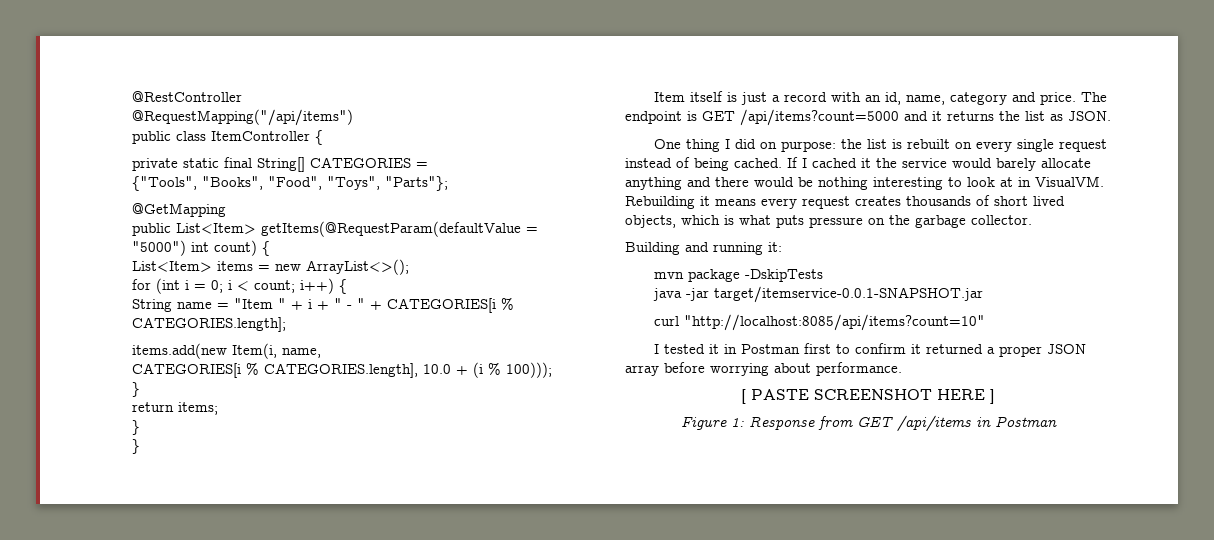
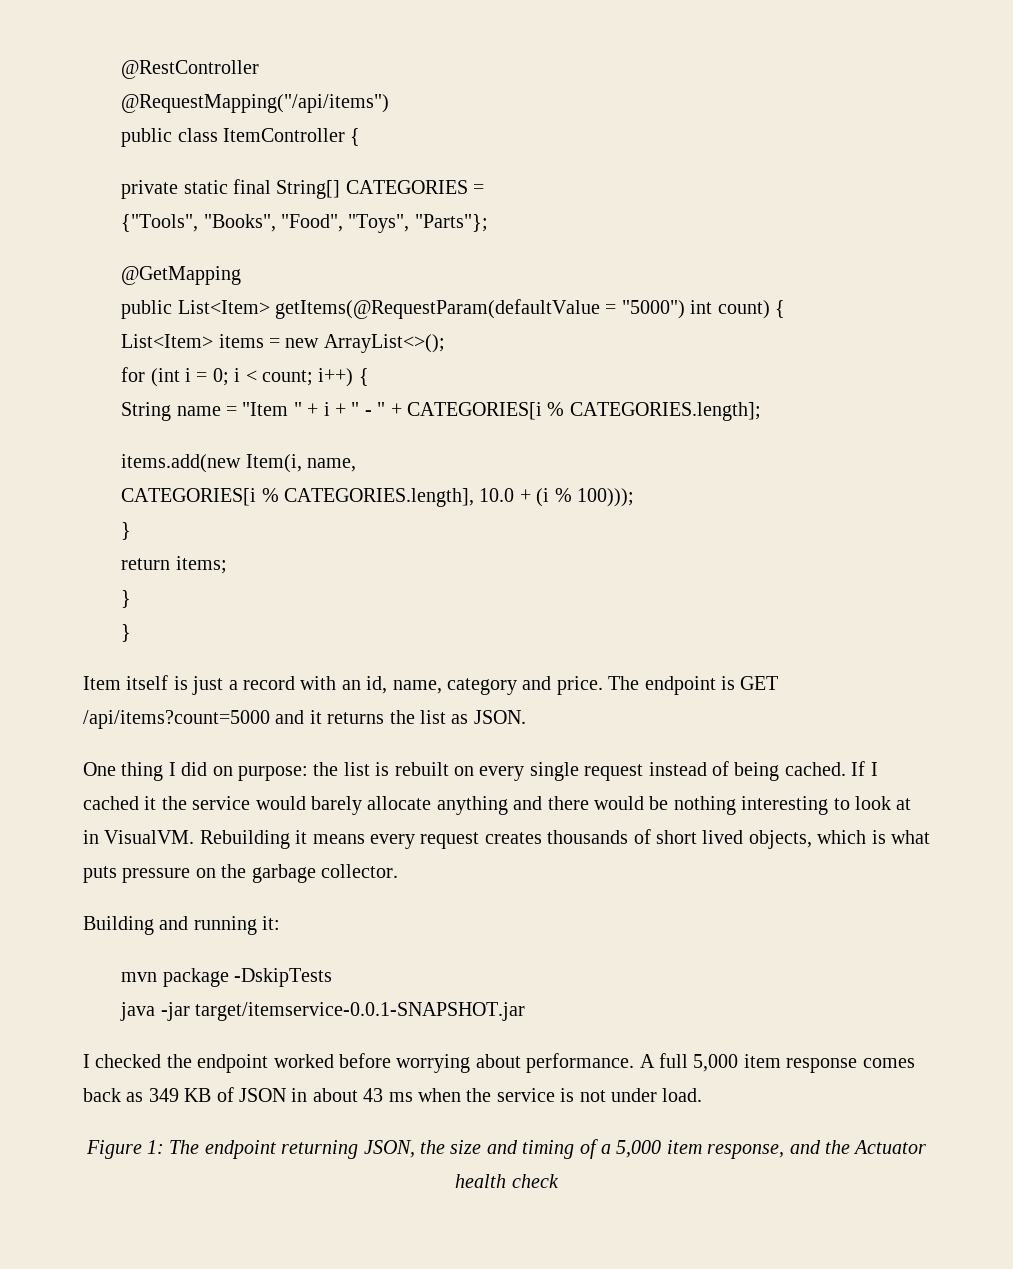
- curl "http://localhost:8085/api/items?count=10"
- I tested it in Postman first to confirm it returned a proper JSON array before worrying about performance.
- [ PASTE SCREENSHOT HERE ]
- Figure 1: Response from GET /api/items in Postman
+ I checked the endpoint worked before worrying about performance. A full 5,000 item response comes back as 349 KB of JSON in about 43 ms when the service is not under load.
+ Figure 1: The endpoint returning JSON, the size and timing of a 5,000 item response, and the Actuator health check

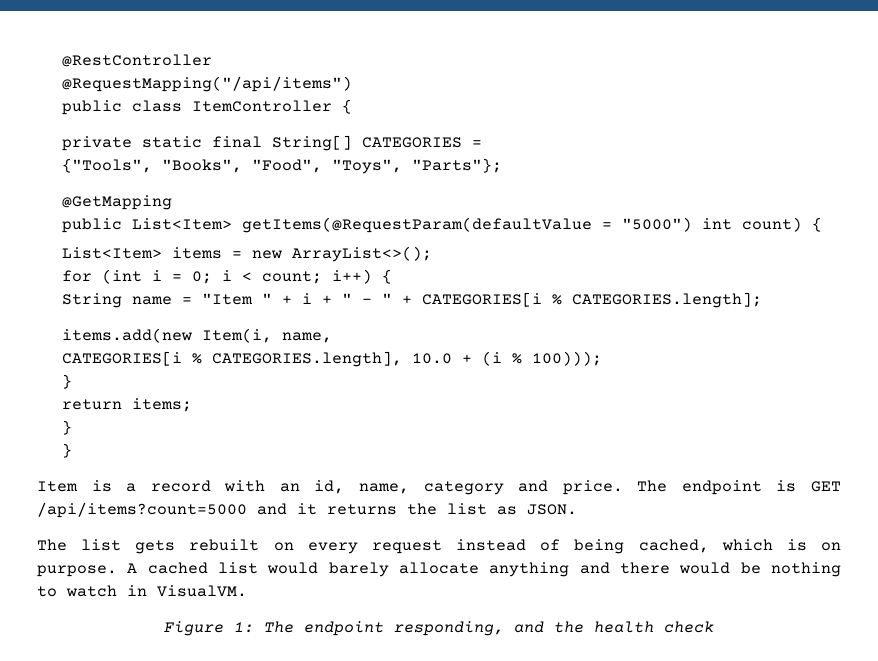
- Item itself is just a record with an id, name, category and price.
+ Item is a record with an id, name, category and price.
- One thing I did on purpose: the list is rebuilt on every single request instead of being cached. If I cached it the service would barely allocate anything and there would be nothing interesting to look at in VisualVM. Rebuilding it means every request creates thousands of short lived objects, which is what puts pressure on the garbage collector.
- Building and running it:
- mvn package -DskipTests
- java -jar target/itemservice-0.0.1-SNAPSHOT.jar
- I checked the endpoint worked before worrying about performance. A full 5,000 item response comes back as 349 KB of JSON in about 43 ms when the service is not under load.
- Figure 1: The endpoint returning JSON, the size and timing of a 5,000 item response, and the Actuator health check
+ The list gets rebuilt on every request instead of being cached, which is on purpose. A cached list would barely allocate anything and there would be nothing to watch in VisualVM.
+ Figure 1: The endpoint responding, and the health check

